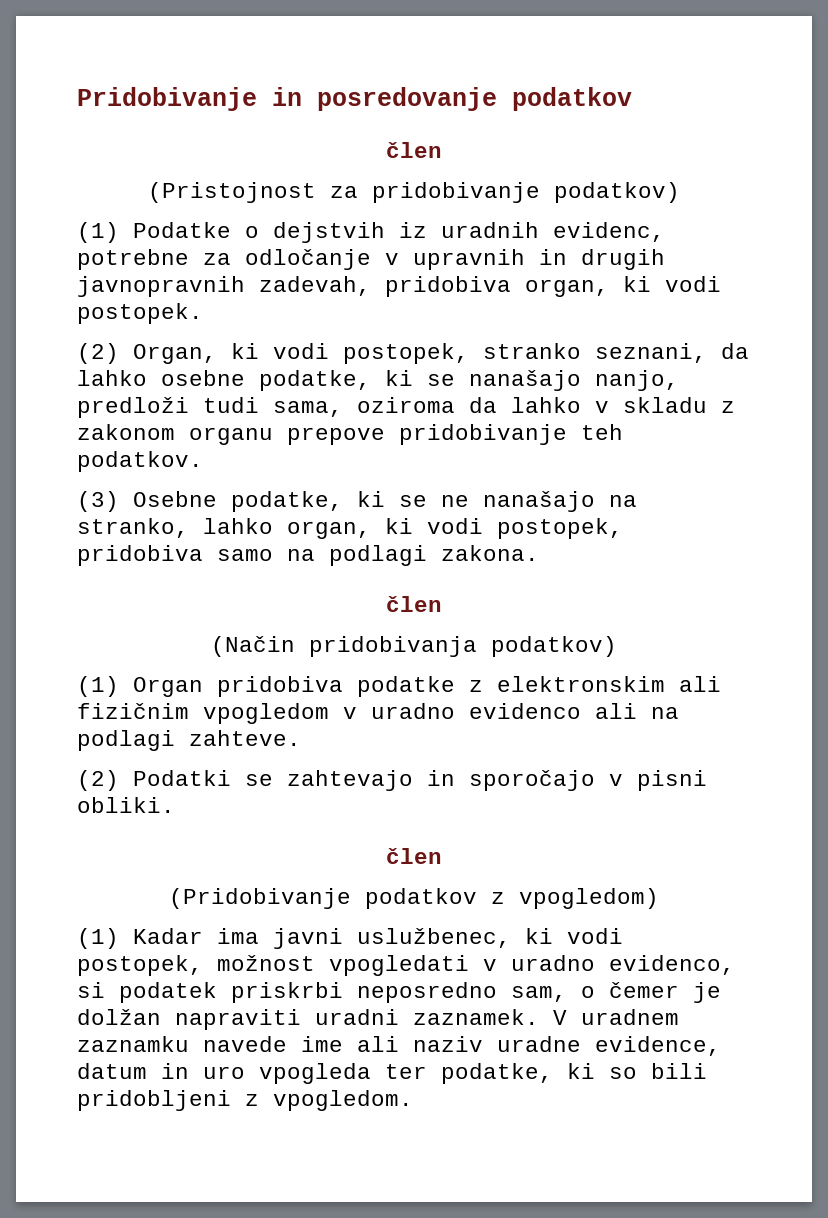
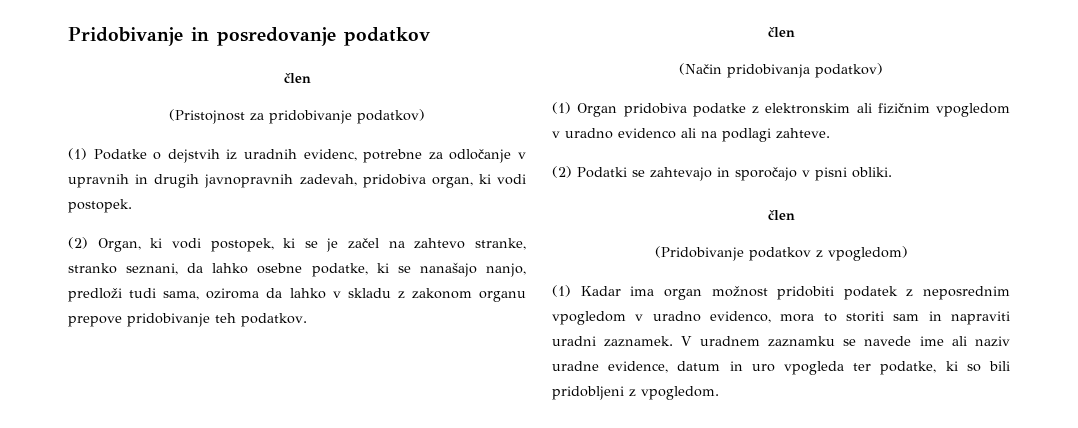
- (2) Organ, ki vodi postopek, stranko seznani, da lahko osebne podatke, ki se nanašajo nanjo, predloži tudi sama, oziroma da lahko v skladu z zakonom organu prepove pridobivanje teh podatkov.
+ (2) Organ, ki vodi postopek, ki se je začel na zahtevo stranke, stranko seznani, da lahko osebne podatke, ki se nanašajo nanjo, predloži tudi sama, oziroma da lahko v skladu z zakonom organu prepove pridobivanje teh podatkov.
- (3) Osebne podatke, ki se ne nanašajo na stranko, lahko organ, ki vodi postopek, pridobiva samo na podlagi zakona.
- (1) Kadar ima javni uslužbenec, ki vodi postopek, možnost vpogledati v uradno evidenco, si podatek priskrbi neposredno sam, o čemer je dolžan napraviti uradni zaznamek.
+ (1) Kadar ima organ možnost pridobiti podatek z neposrednim vpogledom v uradno evidenco, mora to storiti sam in napraviti uradni zaznamek.
- V uradnem zaznamku navede ime ali naziv uradne evidence, datum in uro vpogleda ter podatke, ki so bili pridobljeni z vpogledom.
+ V uradnem zaznamku se navede ime ali naziv uradne evidence, datum in uro vpogleda ter podatke, ki so bili pridobljeni z vpogledom.

